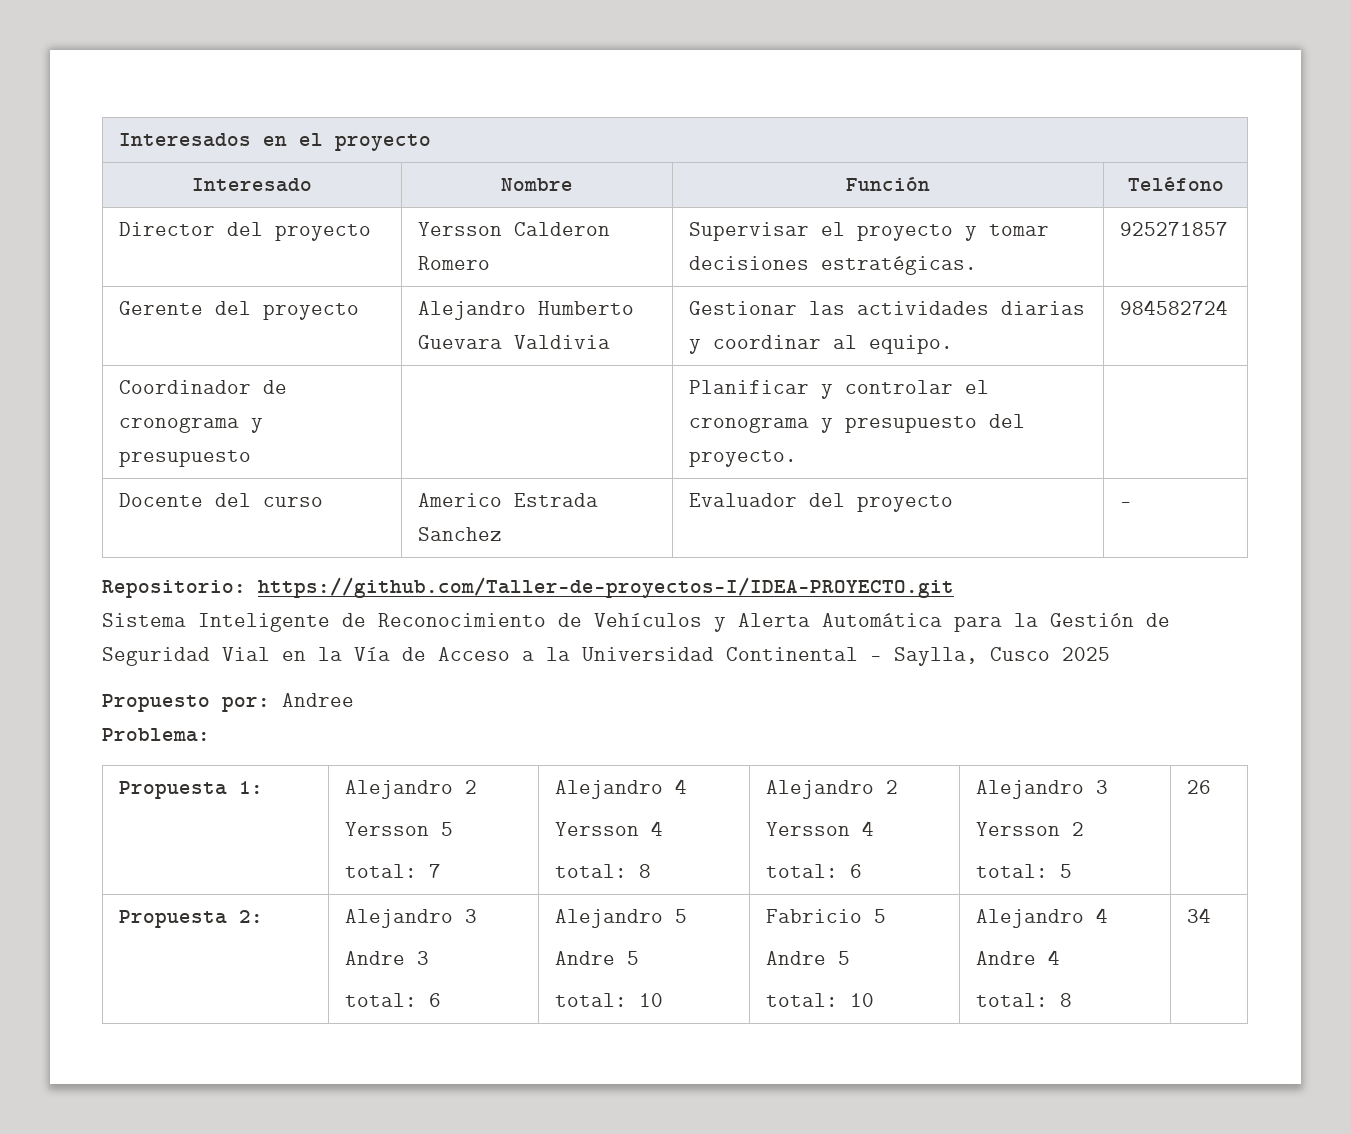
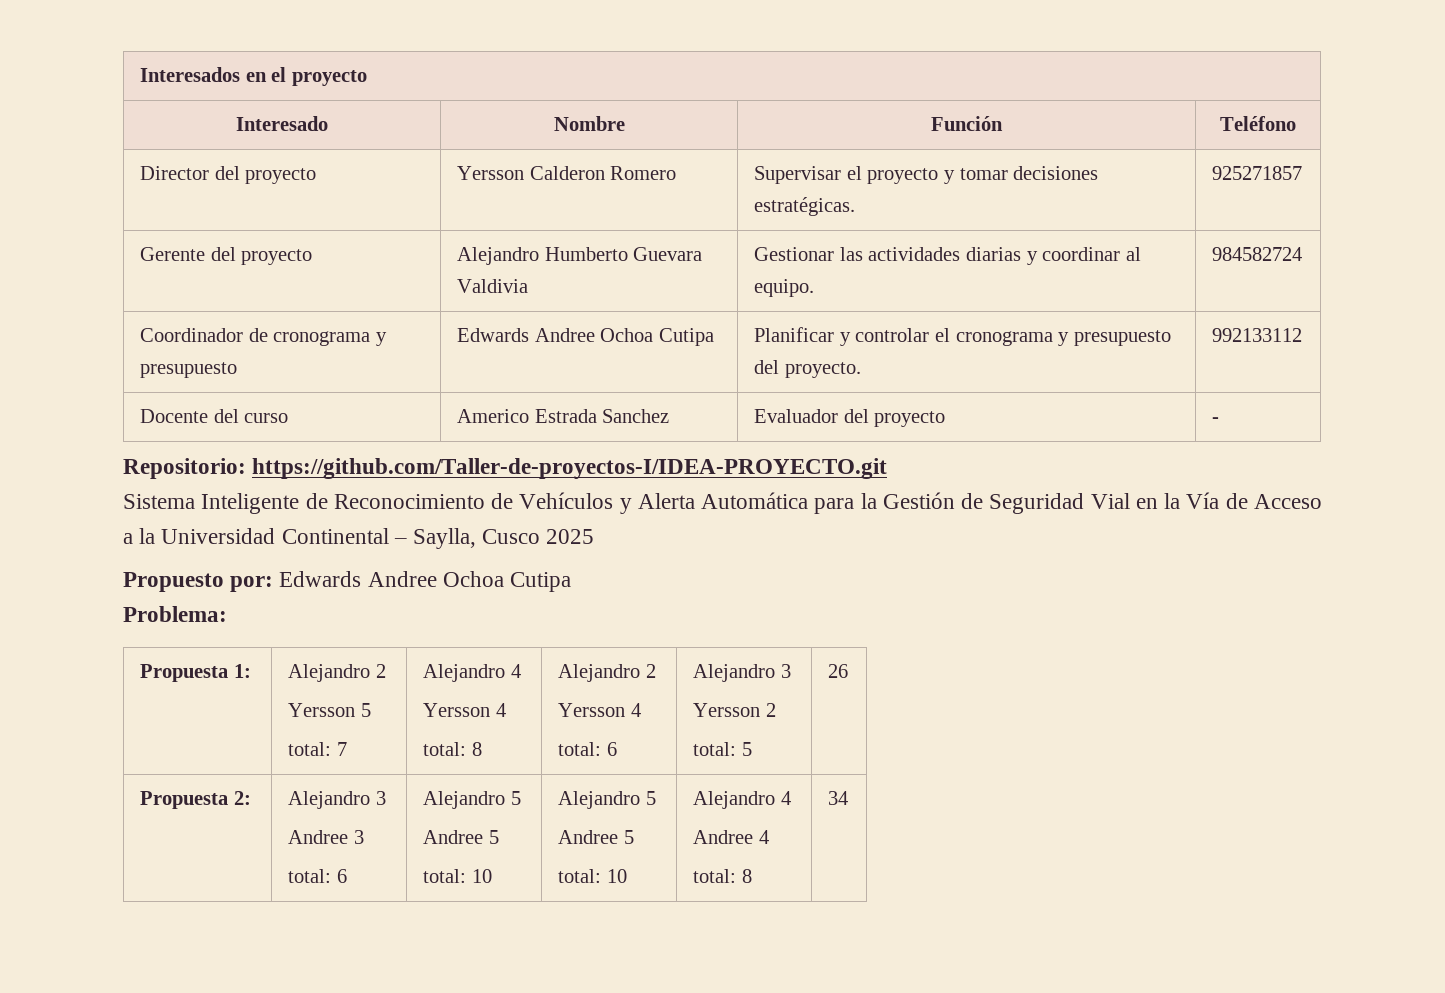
- Coordinador de cronograma y presupuesto | | Planificar y controlar el cronograma y presupuesto del proyecto. |
+ Coordinador de cronograma y presupuesto | Edwards Andree Ochoa Cutipa | Planificar y controlar el cronograma y presupuesto del proyecto. | 992133112
- Propuesto por: Andree
+ Propuesto por: Edwards Andree Ochoa Cutipa
  Propuesta 2: | Alejandro 3
- Andre 3
+ Andree 3
  total: 6 | Alejandro 5
- Andre 5
- total: 10 | Fabricio 5
- Andre 5
+ Andree 5
+ total: 10 | Alejandro 5
+ Andree 5
  total: 10 | Alejandro 4
- Andre 4
+ Andree 4

